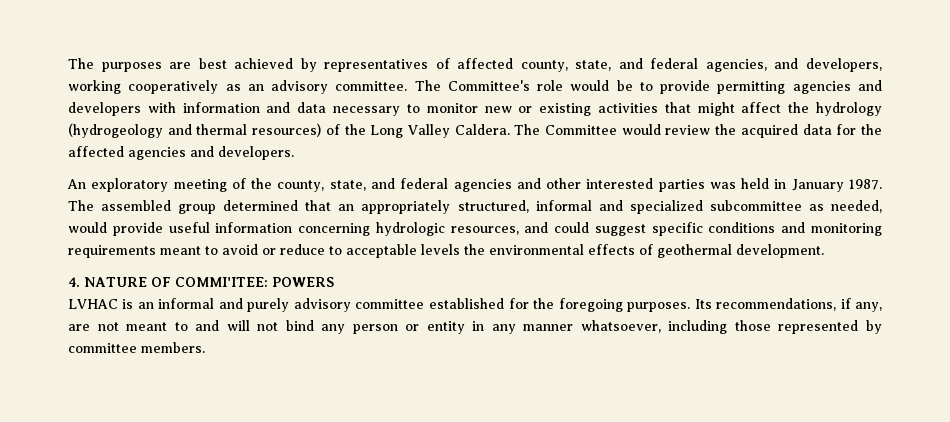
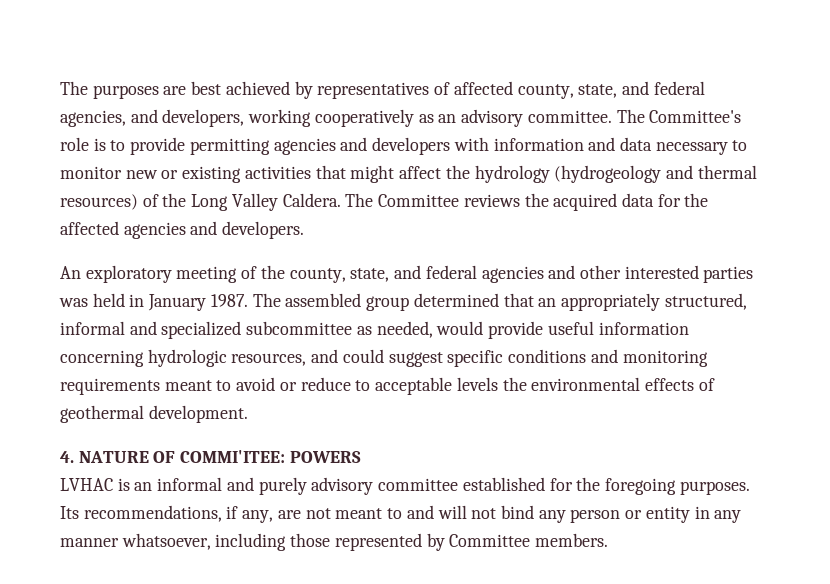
- The Committee's role would be to provide permitting agencies and developers with information and data necessary to monitor new or existing activities that might affect the hydrology (hydrogeology and thermal resources) of the Long Valley Caldera.
+ The Committee's role is to provide permitting agencies and developers with information and data necessary to monitor new or existing activities that might affect the hydrology (hydrogeology and thermal resources) of the Long Valley Caldera.
- The Committee would review the acquired data for the affected agencies and developers.
+ The Committee reviews the acquired data for the affected agencies and developers.
- Its recommendations, if any, are not meant to and will not bind any person or entity in any manner whatsoever, including those represented by committee members.
+ Its recommendations, if any, are not meant to and will not bind any person or entity in any manner whatsoever, including those represented by Committee members.

